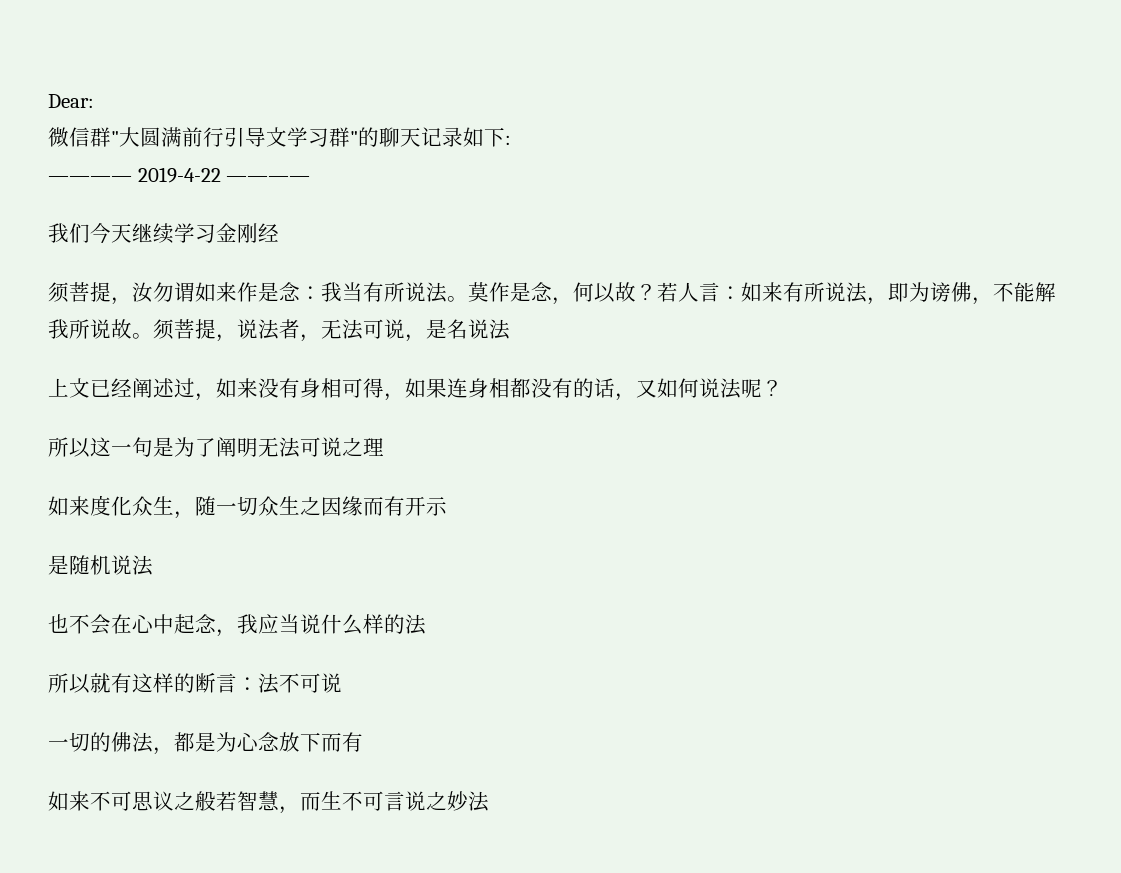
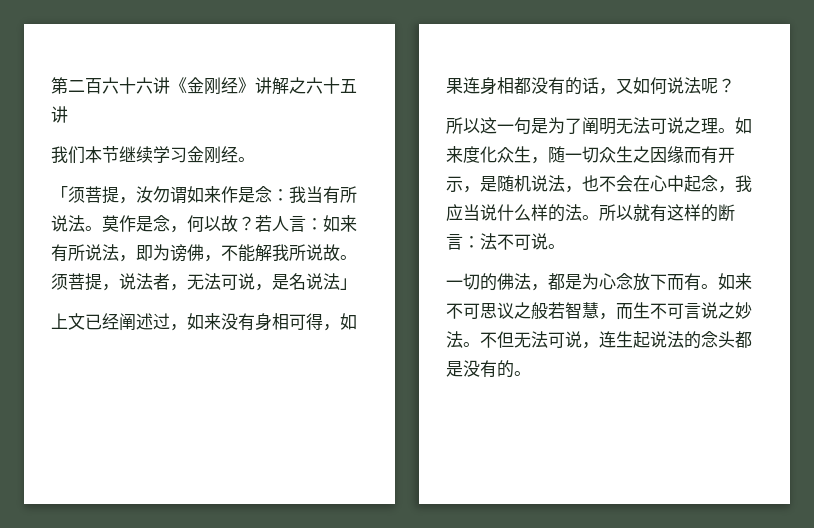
- Dear:
- 微信群"大圆满前行引导文学习群"的聊天记录如下:
- ———— 2019-4-22 ————
+ 第二百六十六讲《金刚经》讲解之六十五讲
- 我们今天继续学习金刚经
- 须菩提，汝勿谓如来作是念：我当有所说法。
+ 我们本节继续学习金刚经。
+ 「须菩提，汝勿谓如来作是念：我当有所说法。
- 须菩提，说法者，无法可说，是名说法
+ 须菩提，说法者，无法可说，是名说法」
- 所以这一句是为了阐明无法可说之理
- 如来度化众生，随一切众生之因缘而有开示
- 是随机说法
- 也不会在心中起念，我应当说什么样的法
- 所以就有这样的断言：法不可说
+ 所以这一句是为了阐明无法可说之理。如来度化众生，随一切众生之因缘而有开示，是随机说法，也不会在心中起念，我应当说什么样的法。所以就有这样的断言：法不可说。
- 一切的佛法，都是为心念放下而有
- 如来不可思议之般若智慧，而生不可言说之妙法
+ 一切的佛法，都是为心念放下而有。如来不可思议之般若智慧，而生不可言说之妙法。不但无法可说，连生起说法的念头都是没有的。

